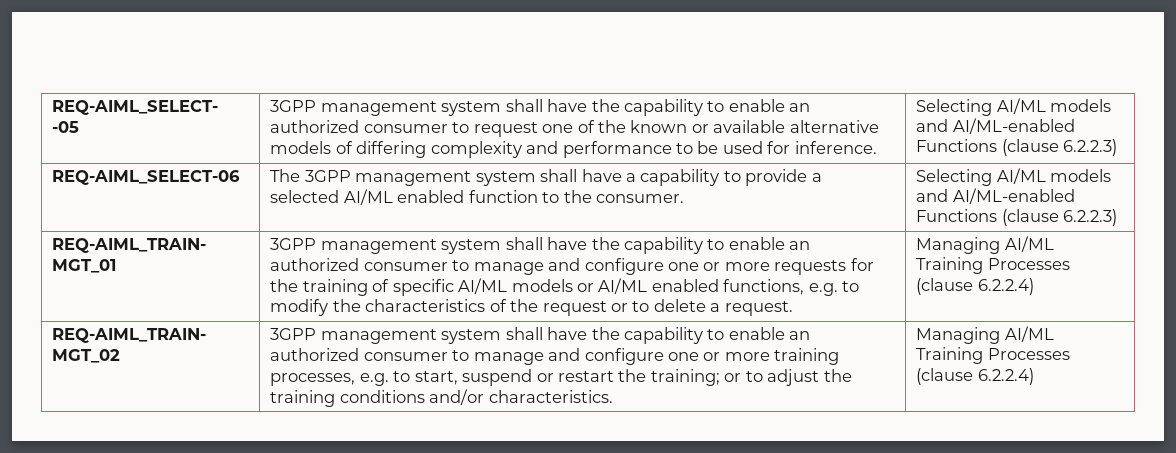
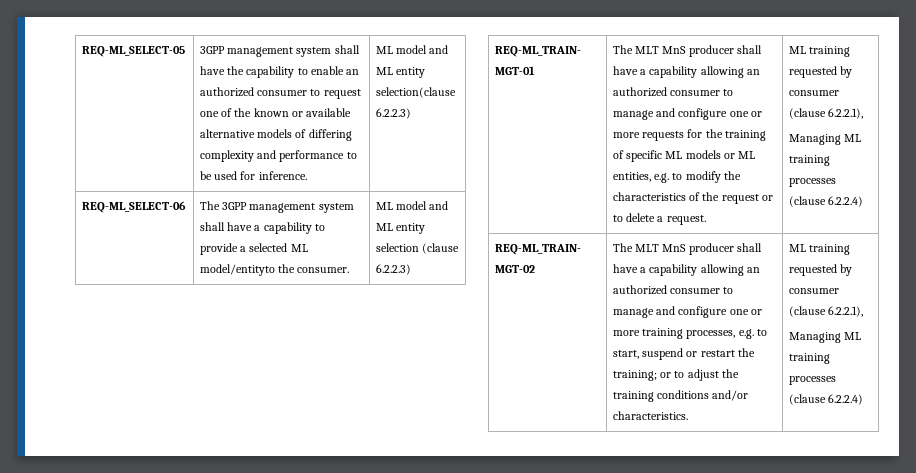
- REQ-AIML_SELECT- -05
+ REQ-ML_SELECT-05
- 3GPP management system shall have the capability to enable an authorized consumer to request one of the known or available alternative models of differing complexity and performance to be used for inference. | Selecting AI/ML models and AI/ML-enabled Functions (clause 6.2.2.3)
- REQ-AIML_SELECT-06 | The 3GPP management system shall have a capability to provide a selected AI/ML enabled function to the consumer. | Selecting AI/ML models and AI/ML-enabled Functions (clause 6.2.2.3)
- REQ-AIML_TRAIN- MGT_01 | 3GPP management system shall have the capability to enable an authorized consumer to manage and configure one or more requests for the training of specific AI/ML models or AI/ML enabled functions, e.g. to modify the characteristics of the request or to delete a request. | Managing AI/ML Training Processes (clause 6.2.2.4)
- REQ-AIML_TRAIN- MGT_02 | 3GPP management system shall have the capability to enable an authorized consumer to manage and configure one or more training processes, e.g. to start, suspend or restart the training;
+ 3GPP management system shall have the capability to enable an authorized consumer to request one of the known or available alternative models of differing complexity and performance to be used for inference. | ML model and ML entity selection(clause 6.2.2.3)
+ REQ-ML_SELECT-06 | The 3GPP management system shall have a capability to provide a selected ML model/entityto the consumer. | ML model and ML entity selection (clause 6.2.2.3)
+ REQ-ML_TRAIN- MGT-01 | The MLT MnS producer shall have a capability allowing an authorized consumer to manage and configure one or more requests for the training of specific ML models or ML entities, e.g. to modify the characteristics of the request or to delete a request. | ML training requested by consumer (clause 6.2.2.1),
+ Managing ML training processes (clause 6.2.2.4)
+ REQ-ML_TRAIN- MGT-02 | The MLT MnS producer shall have a capability allowing an authorized consumer to manage and configure one or more training processes, e.g. to start, suspend or restart the training;
- or to adjust the training conditions and/or characteristics. | Managing AI/ML Training Processes (clause 6.2.2.4)
+ or to adjust the training conditions and/or characteristics. | ML training requested by consumer (clause 6.2.2.1),
+ Managing ML training processes (clause 6.2.2.4)

